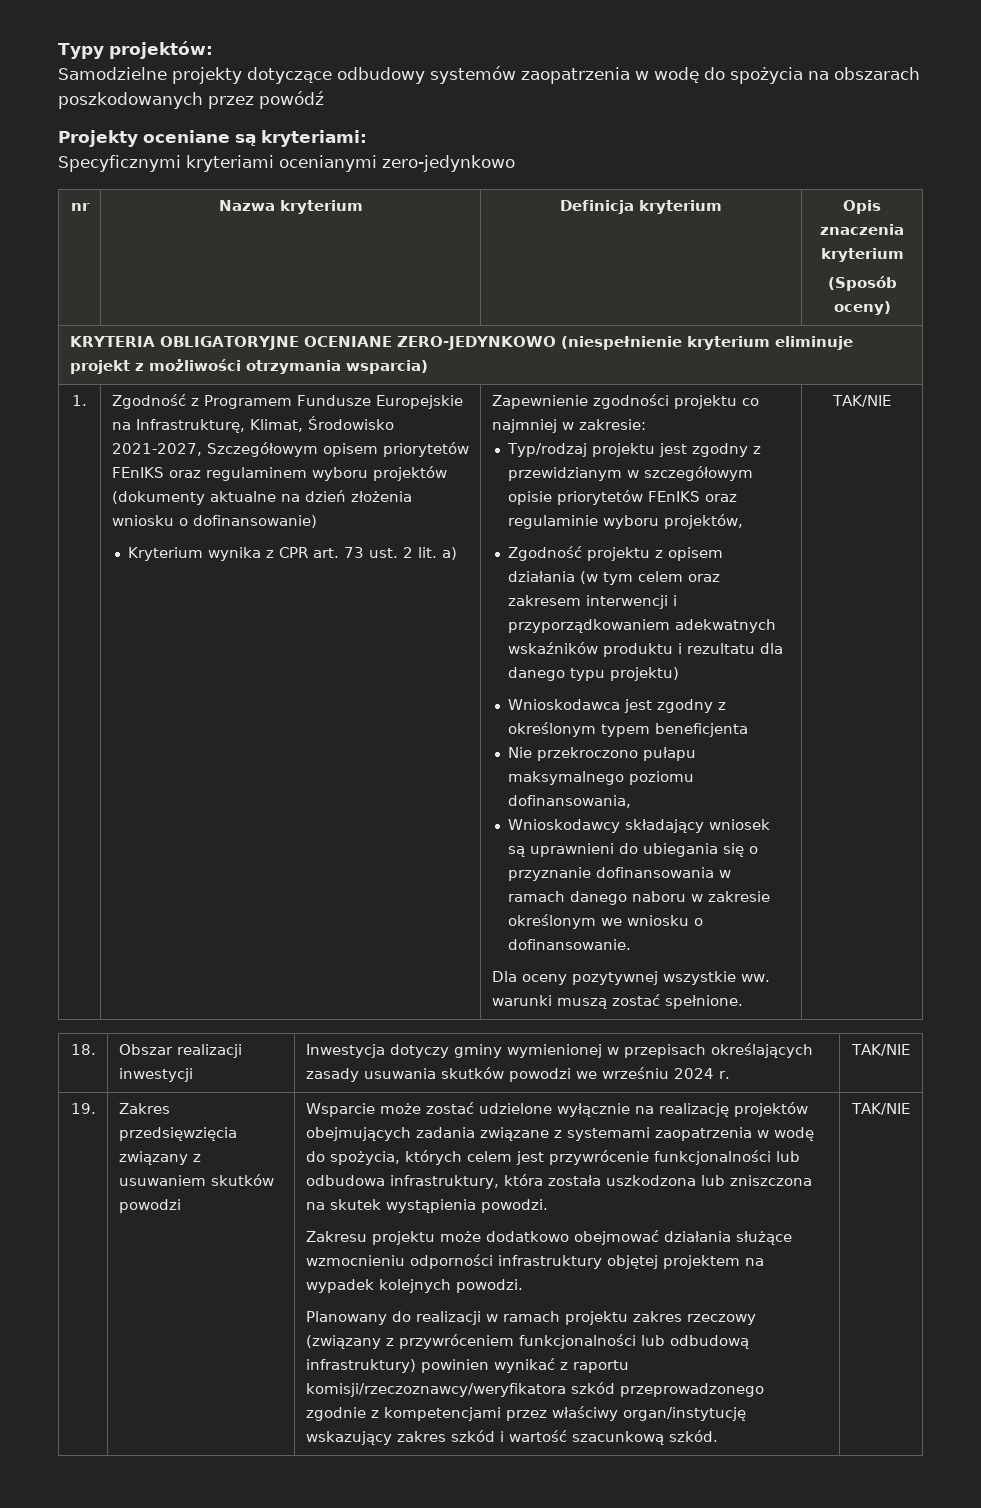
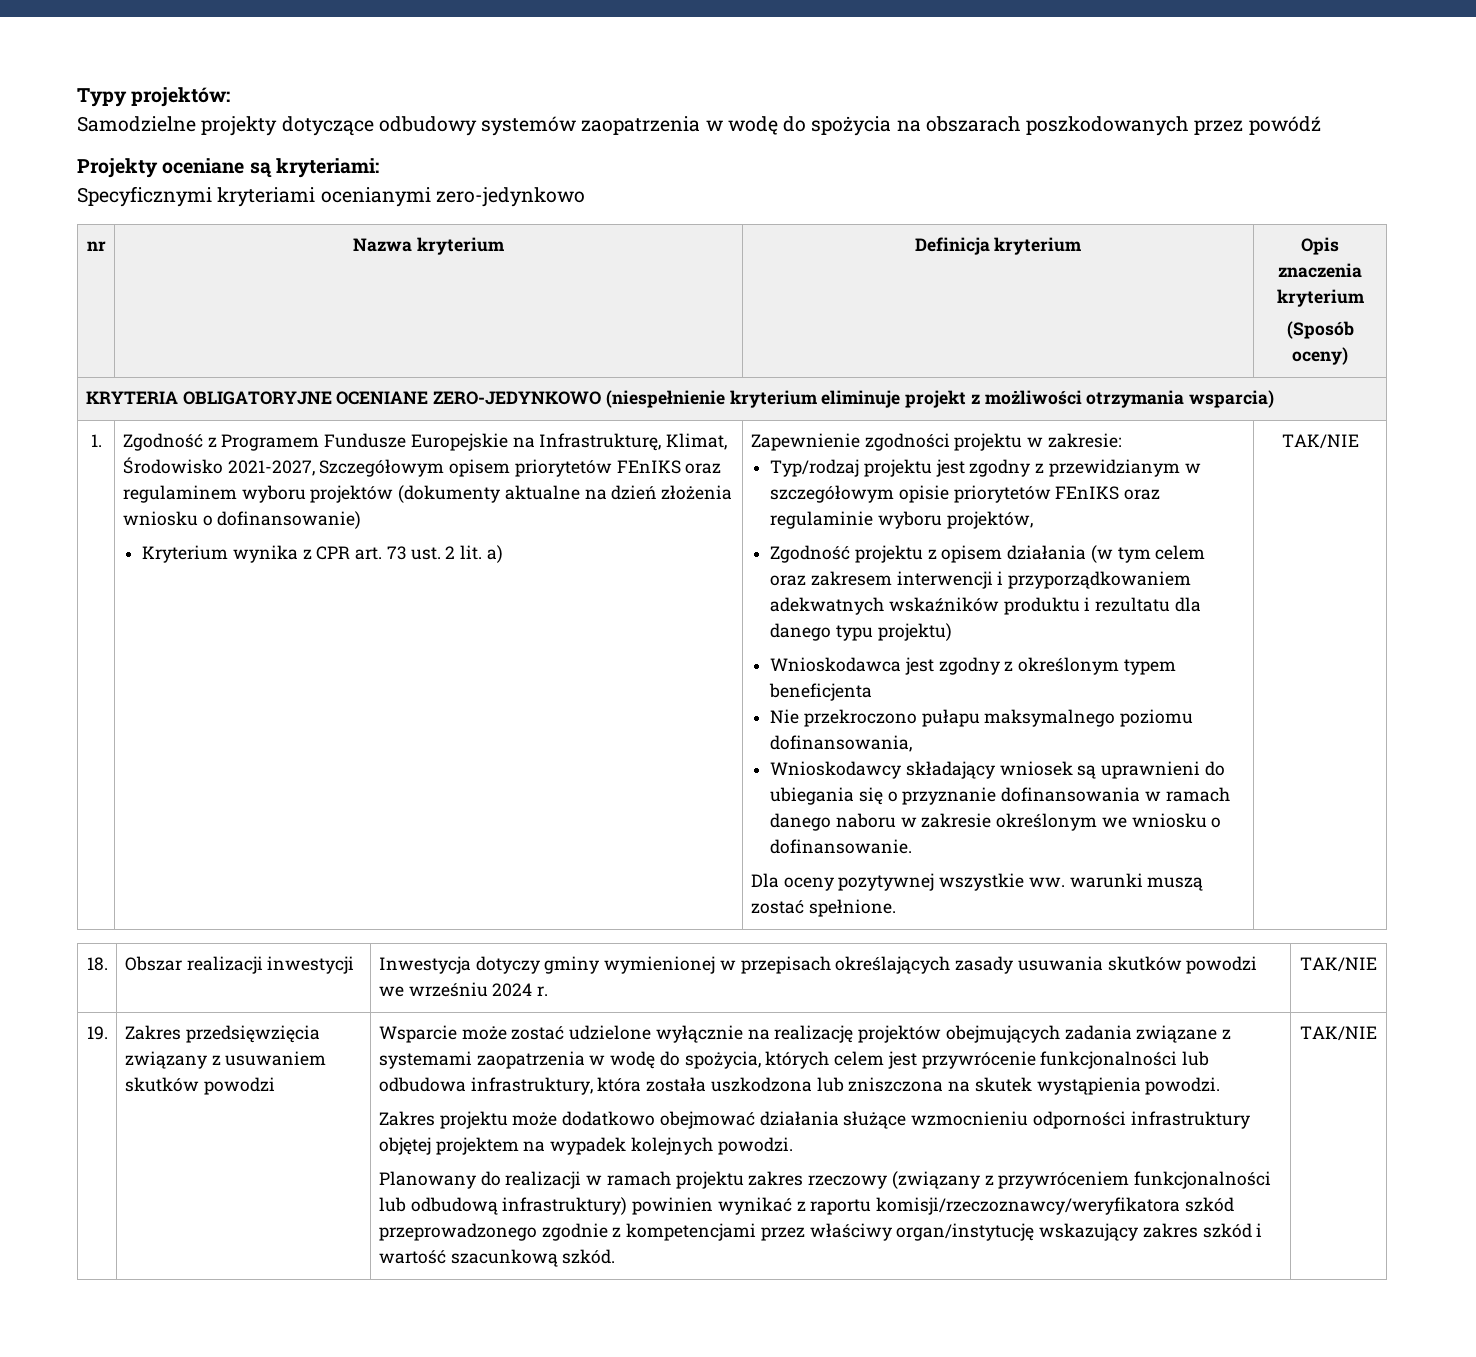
- Zapewnienie zgodności projektu co najmniej w zakresie:
+ Zapewnienie zgodności projektu w zakresie:
- Zakresu projektu może dodatkowo obejmować działania służące wzmocnieniu odporności infrastruktury objętej projektem na wypadek kolejnych powodzi.
+ Zakres projektu może dodatkowo obejmować działania służące wzmocnieniu odporności infrastruktury objętej projektem na wypadek kolejnych powodzi.

